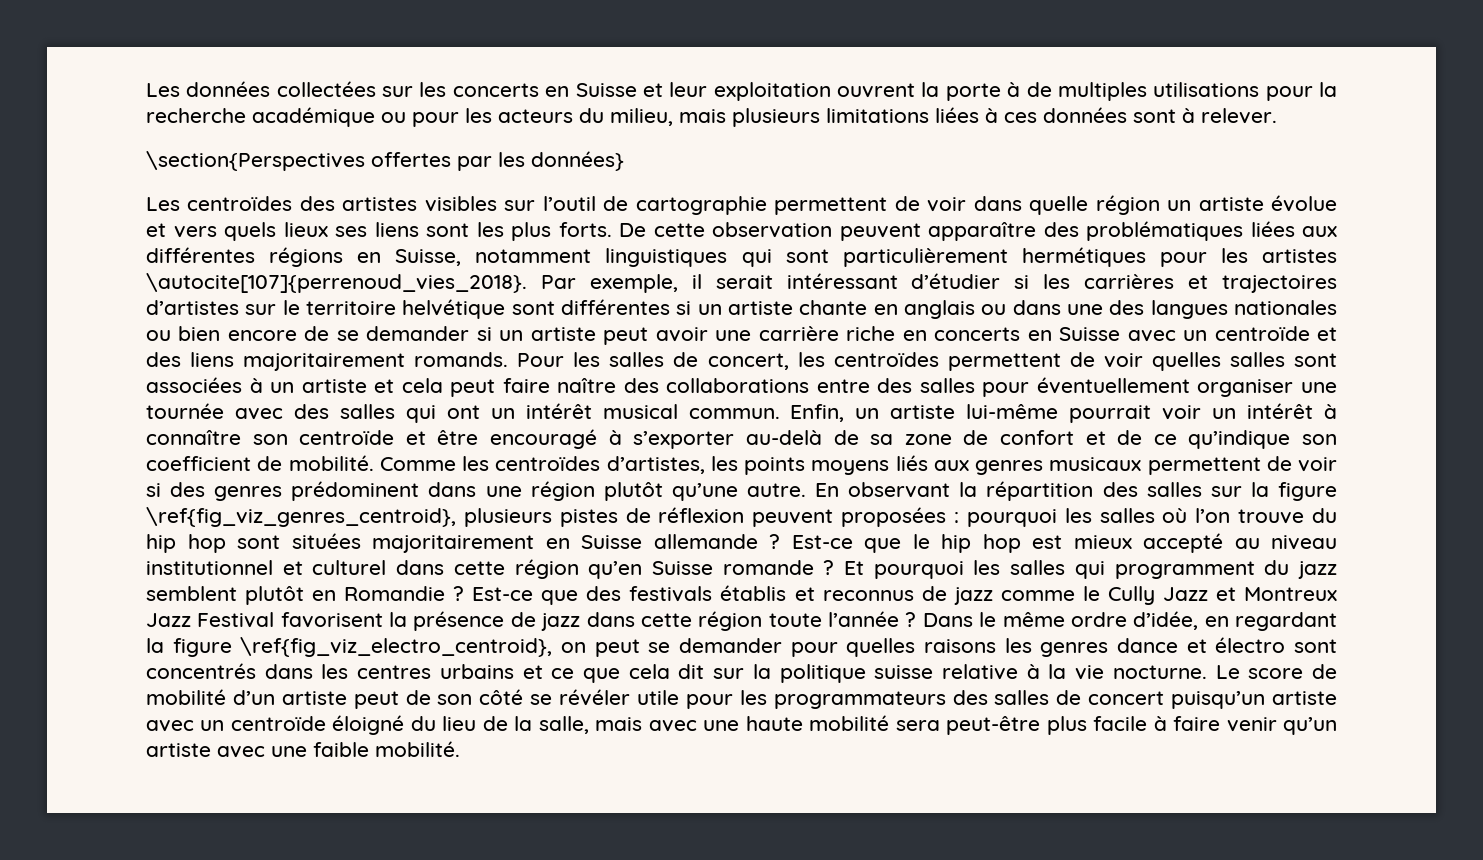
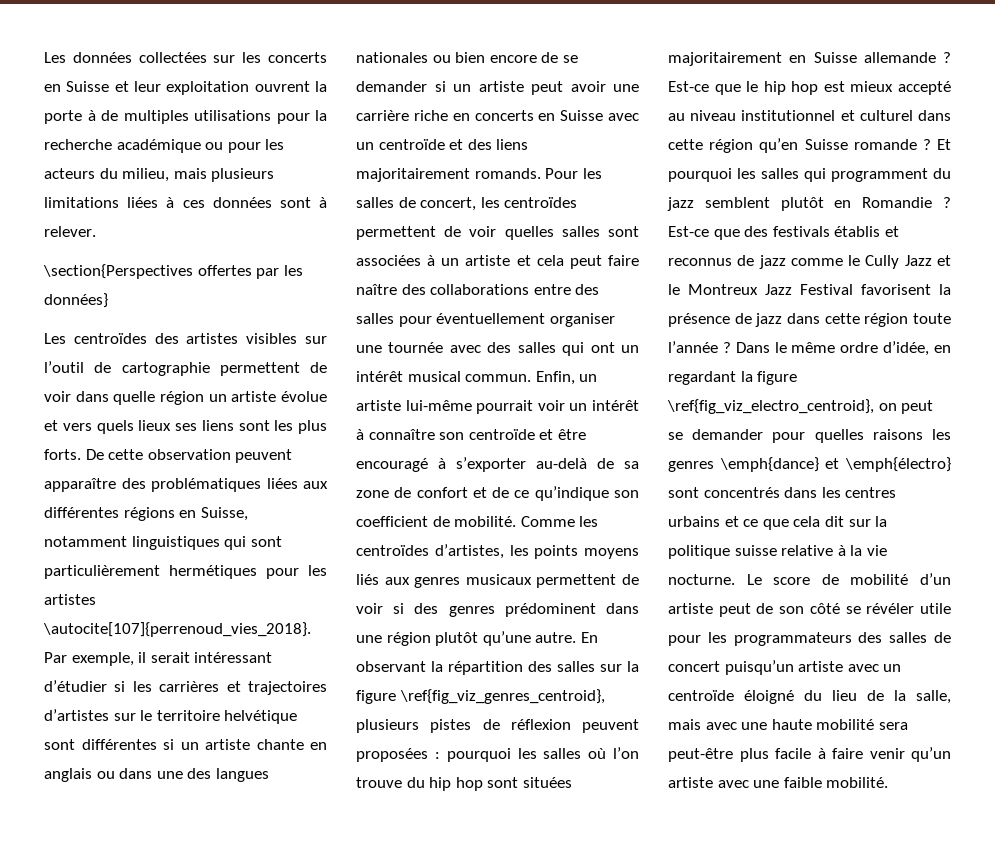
- Est-ce que des festivals établis et reconnus de jazz comme le Cully Jazz et Montreux Jazz Festival favorisent la présence de jazz dans cette région toute l’année ?
+ Est-ce que des festivals établis et reconnus de jazz comme le Cully Jazz et le Montreux Jazz Festival favorisent la présence de jazz dans cette région toute l’année ?
- Dans le même ordre d’idée, en regardant la figure \ref{fig_viz_electro_centroid}, on peut se demander pour quelles raisons les genres dance et électro sont concentrés dans les centres urbains et ce que cela dit sur la politique suisse relative à la vie nocturne.
+ Dans le même ordre d’idée, en regardant la figure \ref{fig_viz_electro_centroid}, on peut se demander pour quelles raisons les genres \emph{dance} et \emph{électro} sont concentrés dans les centres urbains et ce que cela dit sur la politique suisse relative à la vie nocturne.

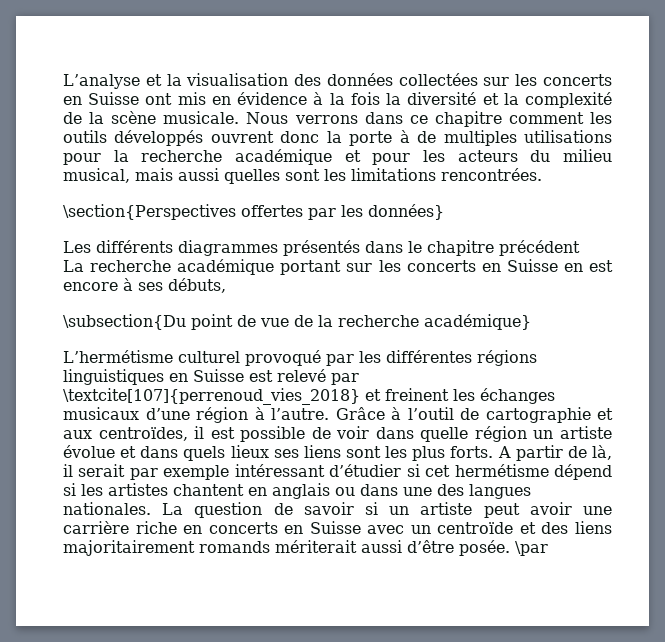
- Les données collectées sur les concerts en Suisse et leur exploitation ouvrent la porte à de multiples utilisations pour la recherche académique ou pour les acteurs du milieu, mais plusieurs limitations liées à ces données sont à relever.
+ L’analyse et la visualisation des données collectées sur les concerts en Suisse ont mis en évidence à la fois la diversité et la complexité de la scène musicale. Nous verrons dans ce chapitre comment les outils développés ouvrent donc la porte à de multiples utilisations pour la recherche académique et pour les acteurs du milieu musical, mais aussi quelles sont les limitations rencontrées.
- Les centroïdes des artistes visibles sur l’outil de cartographie permettent de voir dans quelle région un artiste évolue et vers quels lieux ses liens sont les plus forts.
+ Les différents diagrammes présentés dans le chapitre précédent
+ La recherche académique portant sur les concerts en Suisse en est encore à ses débuts,
+ \subsection{Du point de vue de la recherche académique}
+ L’hermétisme culturel provoqué par les différentes régions linguistiques en Suisse est relevé par \textcite[107]{perrenoud_vies_2018} et freinent les échanges musicaux d’une région à l’autre. Grâce à l’outil de cartographie et aux centroïdes, il est possible de voir dans quelle région un artiste évolue et dans quels lieux ses liens sont les plus forts.
- De cette observation peuvent apparaître des problématiques liées aux différentes régions en Suisse, notamment linguistiques qui sont particulièrement hermétiques pour les artistes \autocite[107]{perrenoud_vies_2018}. Par exemple, il serait intéressant d’étudier si les carrières et trajectoires d’artistes sur le territoire helvétique sont différentes si un artiste chante en anglais ou dans une des langues nationales ou bien encore de se demander si un artiste peut avoir une carrière riche en concerts en Suisse avec un centroïde et des liens majoritairement romands. Pour les salles de concert, les centroïdes permettent de voir quelles salles sont associées à un artiste et cela peut faire naître des collaborations entre des salles pour éventuellement organiser une tournée avec des salles qui ont un intérêt musical commun. Enfin, un artiste lui-même pourrait voir un intérêt à connaître son centroïde et être encouragé à s’exporter au-delà de sa zone de confort et de ce qu’indique son coefficient de mobilité. Comme les centroïdes d’artistes, les points moyens liés aux genres musicaux permettent de voir si des genres prédominent dans une région plutôt qu’une autre. En observant la répartition des salles sur la figure \ref{fig_viz_genres_centroid}, plusieurs pistes de réflexion peuvent proposées : pourquoi les salles où l’on trouve du hip hop sont situées majoritairement en Suisse allemande ? Est-ce que le hip hop est mieux accepté au niveau institutionnel et culturel dans cette région qu’en Suisse romande ? Et pourquoi les salles qui programment du jazz semblent plutôt en Romandie ? Est-ce que des festivals établis et reconnus de jazz comme le Cully Jazz et le Montreux Jazz Festival favorisent la présence de jazz dans cette région toute l’année ? Dans le même ordre d’idée, en regardant la figure \ref{fig_viz_electro_centroid}, on peut se demander pour quelles raisons les genres \emph{dance} et \emph{électro} sont concentrés dans les centres urbains et ce que cela dit sur la politique suisse relative à la vie nocturne. Le score de mobilité d’un artiste peut de son côté se révéler utile pour les programmateurs des salles de concert puisqu’un artiste avec un centroïde éloigné du lieu de la salle, mais avec une haute mobilité sera peut-être plus facile à faire venir qu’un artiste avec une faible mobilité.
+ A partir de là, il serait par exemple intéressant d’étudier si cet hermétisme dépend si les artistes chantent en anglais ou dans une des langues nationales. La question de savoir si un artiste peut avoir une carrière riche en concerts en Suisse avec un centroïde et des liens majoritairement romands mériterait aussi d’être posée. \par

